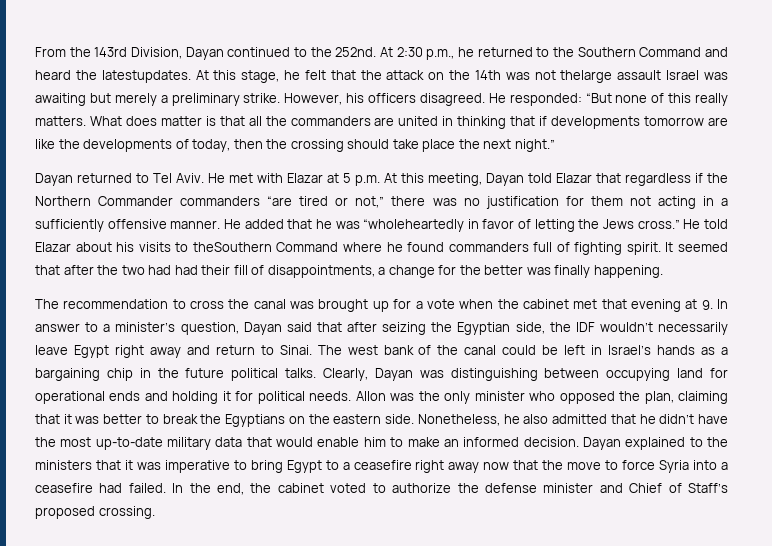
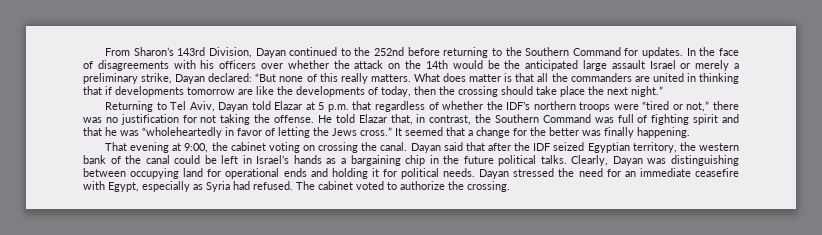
- From the 143rd Division, Dayan continued to the 252nd. At 2:30 p.m., he returned to the Southern Command and heard the latestupdates. At this stage, he felt that the attack on the 14th was not thelarge assault Israel was awaiting but merely a preliminary strike. However, his officers disagreed. He responded: “But none of this really matters.
+ From Sharon’s 143rd Division, Dayan continued to the 252nd before returning to the Southern Command for updates. In the face of disagreements with his officers over whether the attack on the 14th would be the anticipated large assault Israel or merely a preliminary strike, Dayan declared: “But none of this really matters.
- Dayan returned to Tel Aviv. He met with Elazar at 5 p.m. At this meeting, Dayan told Elazar that regardless if the Northern Commander commanders “are tired or not,” there was no justification for them not acting in a sufficiently offensive manner. He added that he was “wholeheartedly in favor of letting the Jews cross.”
+ Returning to Tel Aviv, Dayan told Elazar at 5 p.m. that regardless of whether the IDF’s northern troops were “tired or not,” there was no justification for not taking the offense. He told Elazar that, in contrast, the Southern Command was full of fighting spirit and that he was “wholeheartedly in favor of letting the Jews cross.”
- He told Elazar about his visits to theSouthern Command where he found commanders full of fighting spirit. It seemed that after the two had had their fill of disappointments, a change for the better was finally happening.
+ It seemed that a change for the better was finally happening.
- The recommendation to cross the canal was brought up for a vote when the cabinet met that evening at 9. In answer to a minister’s question, Dayan said that after seizing the Egyptian side, the IDF wouldn’t necessarily leave Egypt right away and return to Sinai. The west bank of the canal could be left in Israel’s hands as a bargaining chip in the future political talks.
+ That evening at 9:00, the cabinet voting on crossing the canal. Dayan said that after the IDF seized Egyptian territory, the western bank of the canal could be left in Israel’s hands as a bargaining chip in the future political talks.
- Allon was the only minister who opposed the plan, claiming that it was better to break the Egyptians on the eastern side. Nonetheless, he also admitted that he didn’t have the most up-to-date military data that would enable him to make an informed decision. Dayan explained to the ministers that it was imperative to bring Egypt to a ceasefire right away now that the move to force Syria into a ceasefire had failed. In the end, the cabinet voted to authorize the defense minister and Chief of Staff’s proposed crossing.
+ Dayan stressed the need for an immediate ceasefire with Egypt, especially as Syria had refused. The cabinet voted to authorize the crossing.

